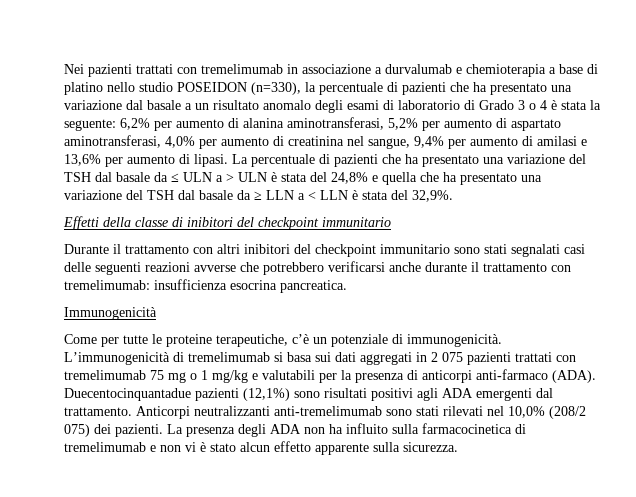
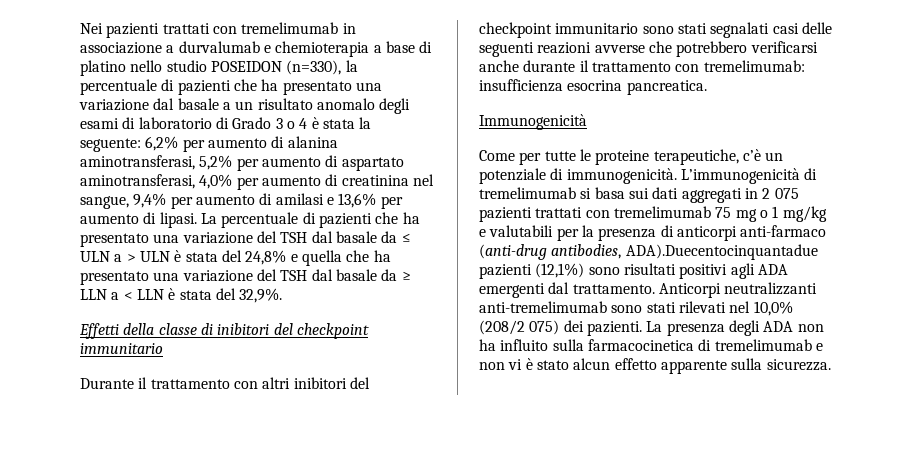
- L’immunogenicità di tremelimumab si basa sui dati aggregati in 2 075 pazienti trattati con tremelimumab 75 mg o 1 mg/kg e valutabili per la presenza di anticorpi anti-farmaco (ADA). Duecentocinquantadue pazienti (12,1%) sono risultati positivi agli ADA emergenti dal trattamento.
+ L’immunogenicità di tremelimumab si basa sui dati aggregati in 2 075 pazienti trattati con tremelimumab 75 mg o 1 mg/kg e valutabili per la presenza di anticorpi anti-farmaco (anti-drug antibodies, ADA).Duecentocinquantadue pazienti (12,1%) sono risultati positivi agli ADA emergenti dal trattamento.

